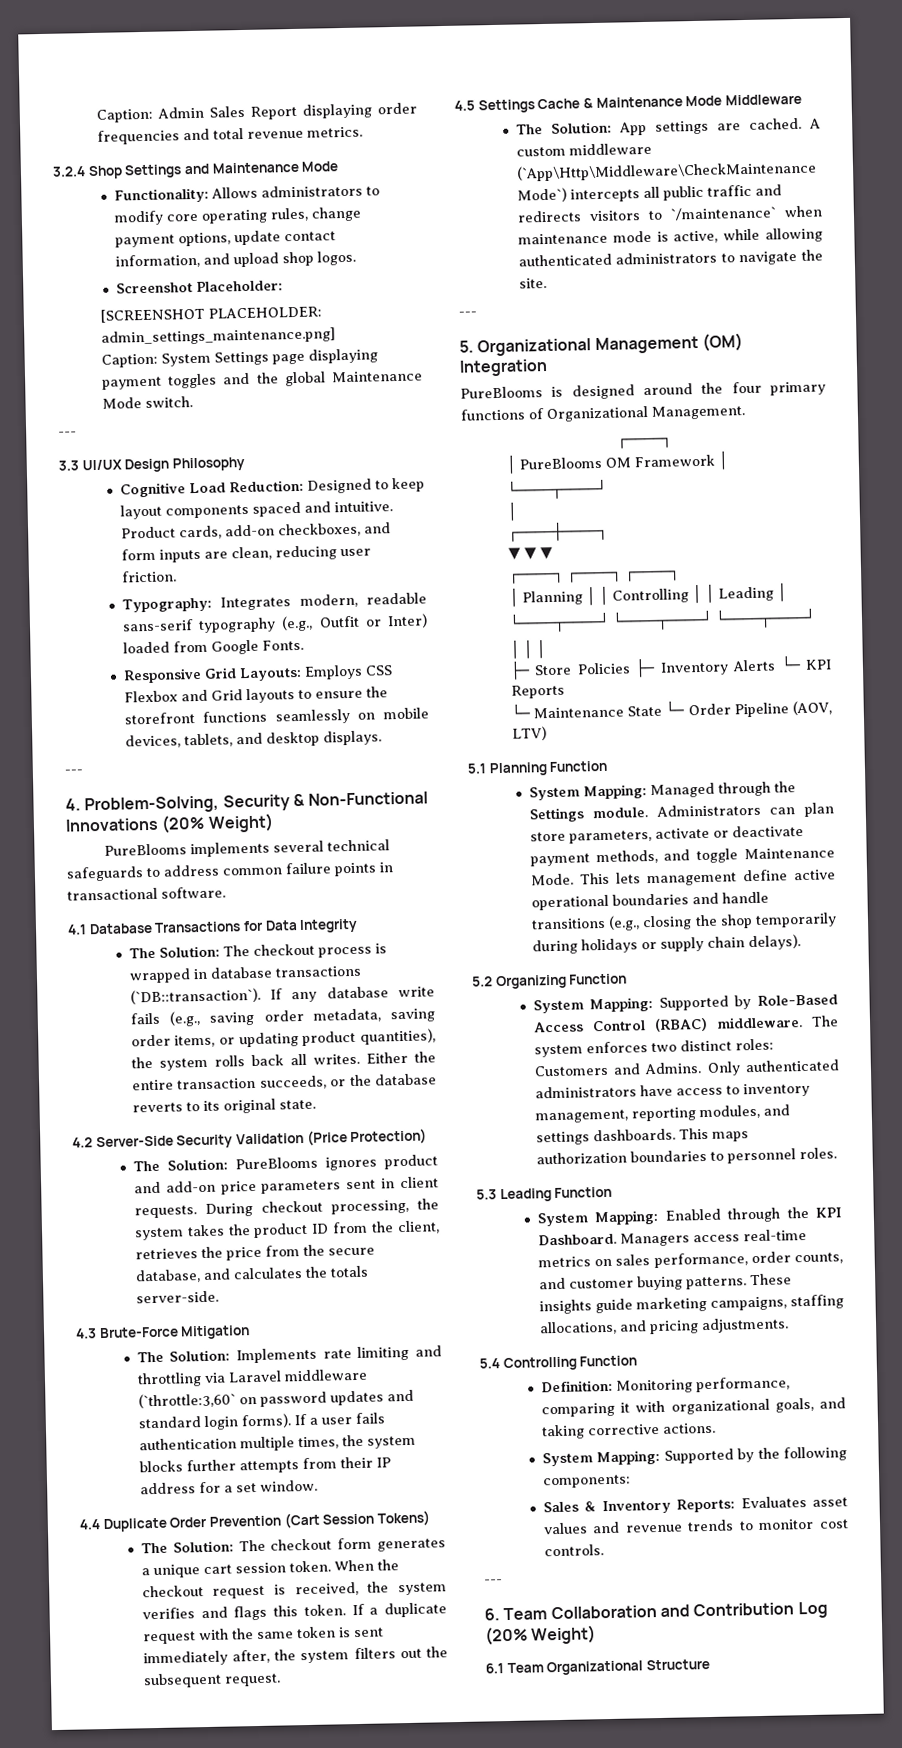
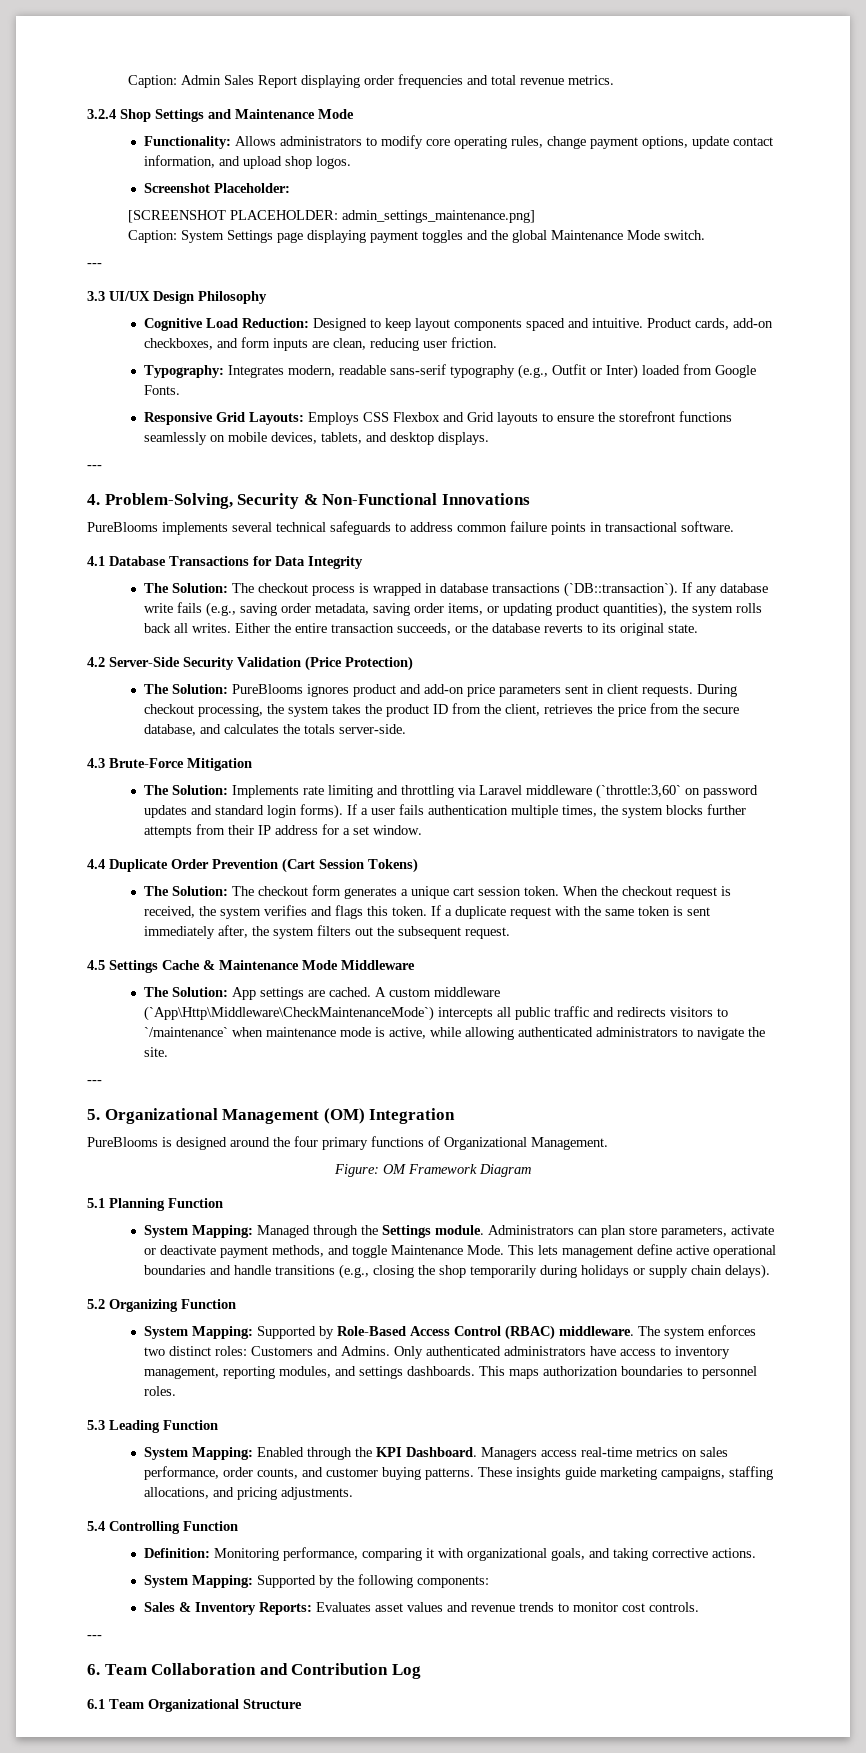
- 4. Problem-Solving, Security & Non-Functional Innovations (20% Weight)
+ 4. Problem-Solving, Security & Non-Functional Innovations
  PureBlooms is designed around the four primary functions of Organizational Management.
- ┌────┐
- │ PureBlooms OM Framework │
- └────┬────┘
- │
- ┌────┼────┐
- ▼ ▼ ▼
- ┌────┐ ┌────┐ ┌────┐
- │ Planning │ │ Controlling │ │ Leading │
- └────┬────┘ └────┬────┘ └────┬────┘
- │ │ │
- ├─ Store Policies ├─ Inventory Alerts └─ KPI Reports
- └─ Maintenance State └─ Order Pipeline (AOV, LTV)
+ Figure: OM Framework Diagram
- 6. Team Collaboration and Contribution Log (20% Weight)
+ 6. Team Collaboration and Contribution Log

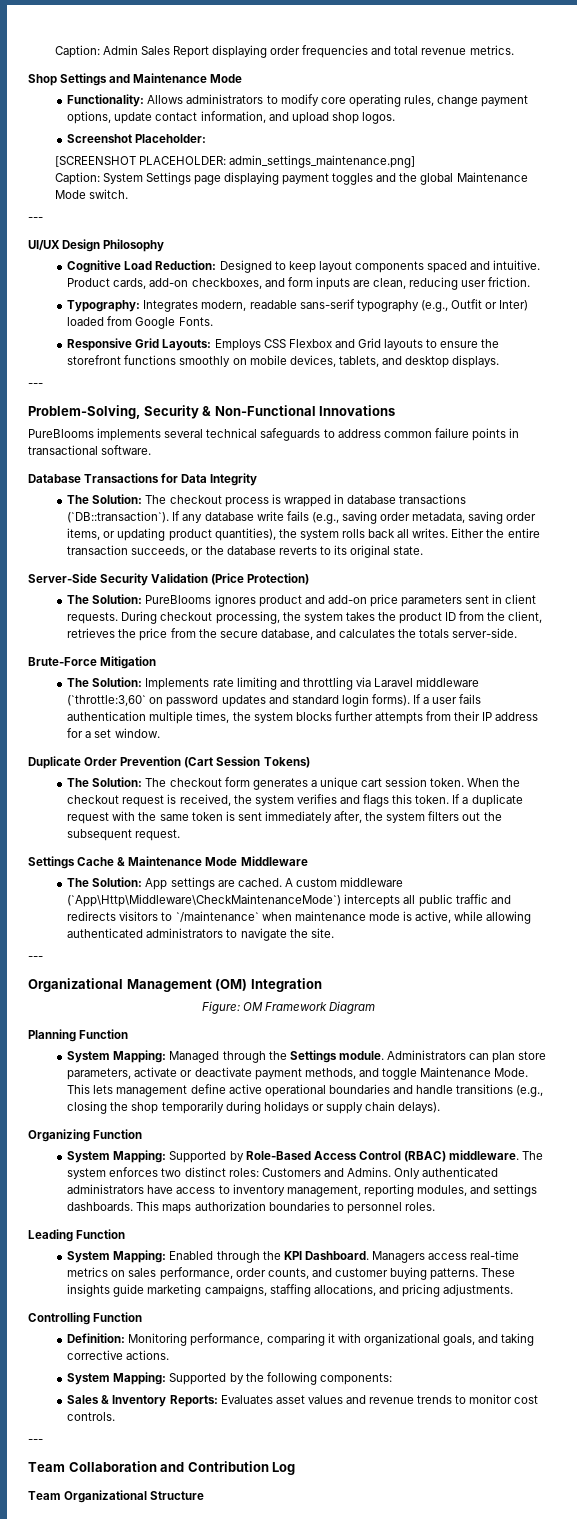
- 3.2.4 Shop Settings and Maintenance Mode
+ Shop Settings and Maintenance Mode
- 3.3 UI/UX Design Philosophy
+ UI/UX Design Philosophy
- Responsive Grid Layouts: Employs CSS Flexbox and Grid layouts to ensure the storefront functions seamlessly on mobile devices, tablets, and desktop displays.
+ Responsive Grid Layouts: Employs CSS Flexbox and Grid layouts to ensure the storefront functions smoothly on mobile devices, tablets, and desktop displays.
- 4. Problem-Solving, Security & Non-Functional Innovations
+ Problem-Solving, Security & Non-Functional Innovations
- 4.1 Database Transactions for Data Integrity
+ Database Transactions for Data Integrity
- 4.2 Server-Side Security Validation (Price Protection)
+ Server-Side Security Validation (Price Protection)
- 4.3 Brute-Force Mitigation
+ Brute-Force Mitigation
- 4.4 Duplicate Order Prevention (Cart Session Tokens)
+ Duplicate Order Prevention (Cart Session Tokens)
- 4.5 Settings Cache & Maintenance Mode Middleware
+ Settings Cache & Maintenance Mode Middleware
- 5. Organizational Management (OM) Integration
+ Organizational Management (OM) Integration
- PureBlooms is designed around the four primary functions of Organizational Management.
- 5.1 Planning Function
+ Planning Function
- 5.2 Organizing Function
+ Organizing Function
- 5.3 Leading Function
+ Leading Function
- 5.4 Controlling Function
+ Controlling Function
- 6. Team Collaboration and Contribution Log
+ Team Collaboration and Contribution Log
- 6.1 Team Organizational Structure
+ Team Organizational Structure

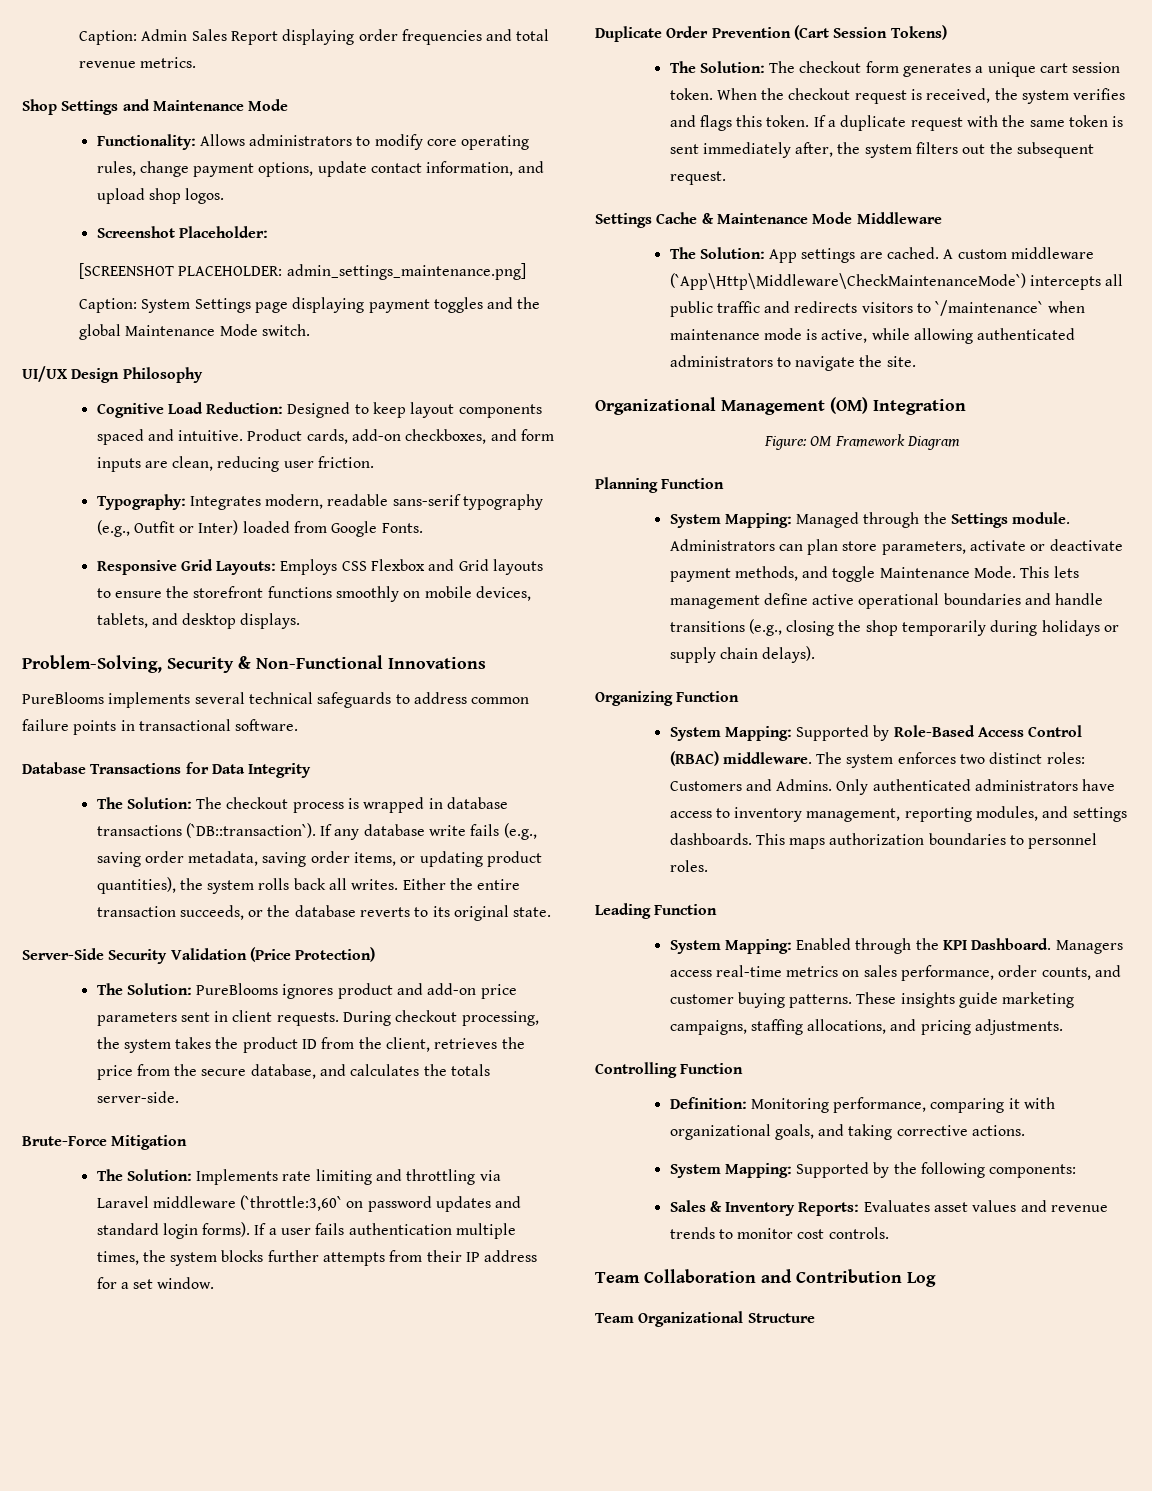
  Caption: System Settings page displaying payment toggles and the global Maintenance Mode switch.
- ---
  Responsive Grid Layouts: Employs CSS Flexbox and Grid layouts to ensure the storefront functions smoothly on mobile devices, tablets, and desktop displays.
- ---
  A custom middleware (`App\Http\Middleware\CheckMaintenanceMode`) intercepts all public traffic and redirects visitors to `/maintenance` when maintenance mode is active, while allowing authenticated administrators to navigate the site.
- ---
  Sales & Inventory Reports: Evaluates asset values and revenue trends to monitor cost controls.
- ---

